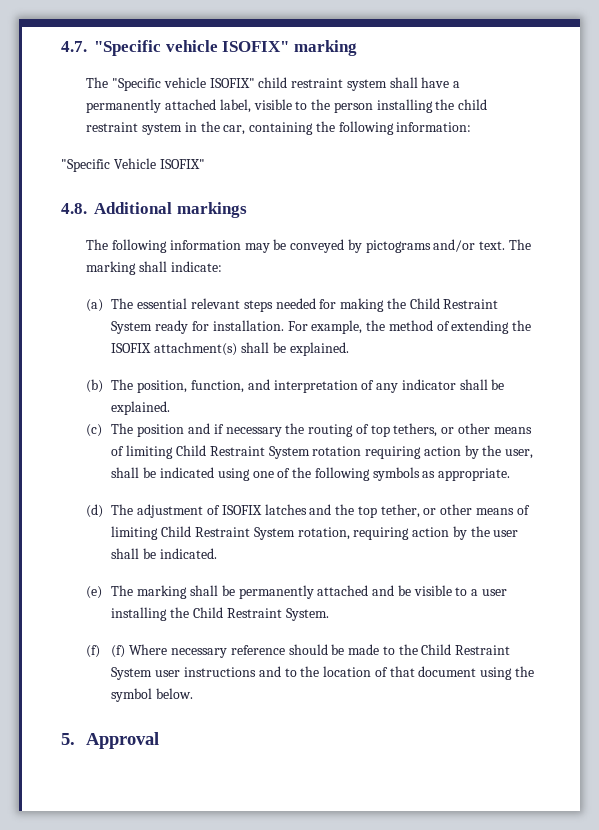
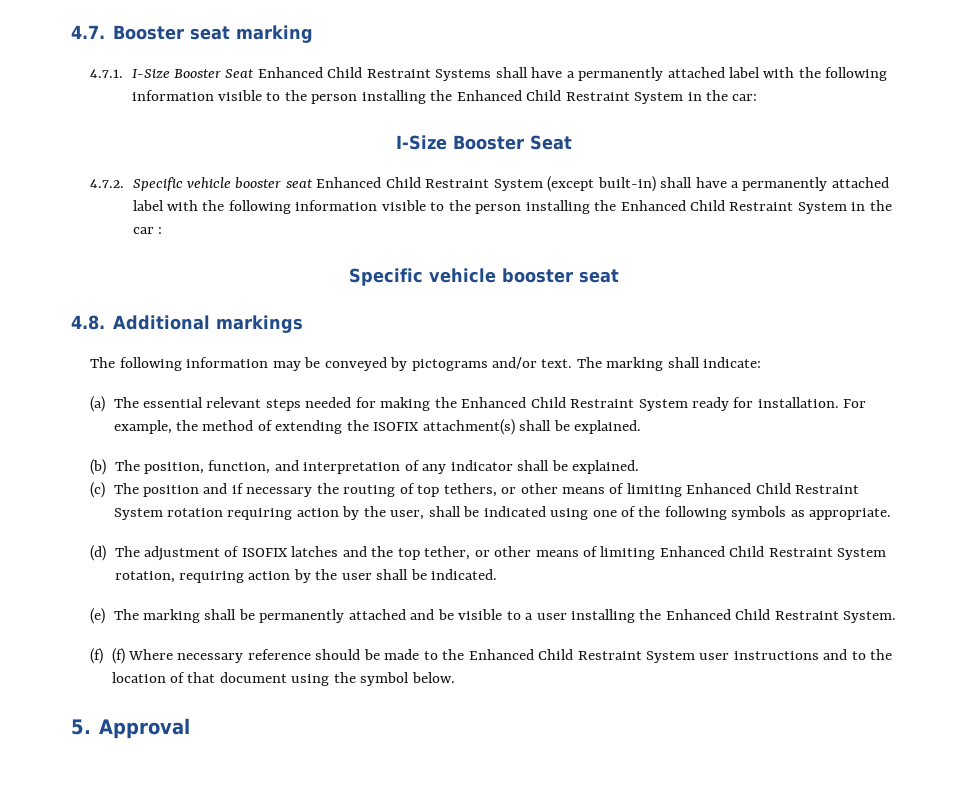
- 4.7. "Specific vehicle ISOFIX" marking
- The "Specific vehicle ISOFIX" child restraint system shall have a permanently attached label, visible to the person installing the child restraint system in the car, containing the following information:
- "Specific Vehicle ISOFIX"
+ 4.7. Booster seat marking
+ 4.7.1. I-Size Booster Seat Enhanced Child Restraint Systems shall have a permanently attached label with the following information visible to the person installing the Enhanced Child Restraint System in the car:
+ I-Size Booster Seat
+ 4.7.2. Specific vehicle booster seat Enhanced Child Restraint System (except built-in) shall have a permanently attached label with the following information visible to the person installing the Enhanced Child Restraint System in the car :
+ Specific vehicle booster seat
- (a) The essential relevant steps needed for making the Child Restraint System ready for installation.
+ (a) The essential relevant steps needed for making the Enhanced Child Restraint System ready for installation.
- (c) The position and if necessary the routing of top tethers, or other means of limiting Child Restraint System rotation requiring action by the user, shall be indicated using one of the following symbols as appropriate.
+ (c) The position and if necessary the routing of top tethers, or other means of limiting Enhanced Child Restraint System rotation requiring action by the user, shall be indicated using one of the following symbols as appropriate.
- (d) The adjustment of ISOFIX latches and the top tether, or other means of limiting Child Restraint System rotation, requiring action by the user shall be indicated.
+ (d) The adjustment of ISOFIX latches and the top tether, or other means of limiting Enhanced Child Restraint System rotation, requiring action by the user shall be indicated.
- (e) The marking shall be permanently attached and be visible to a user installing the Child Restraint System.
+ (e) The marking shall be permanently attached and be visible to a user installing the Enhanced Child Restraint System.
- (f) (f) Where necessary reference should be made to the Child Restraint System user instructions and to the location of that document using the symbol below.
+ (f) (f) Where necessary reference should be made to the Enhanced Child Restraint System user instructions and to the location of that document using the symbol below.

